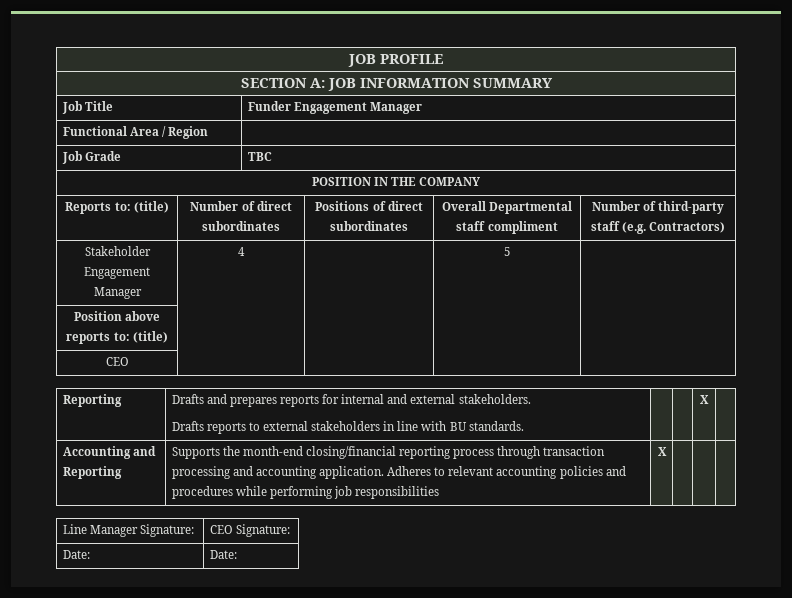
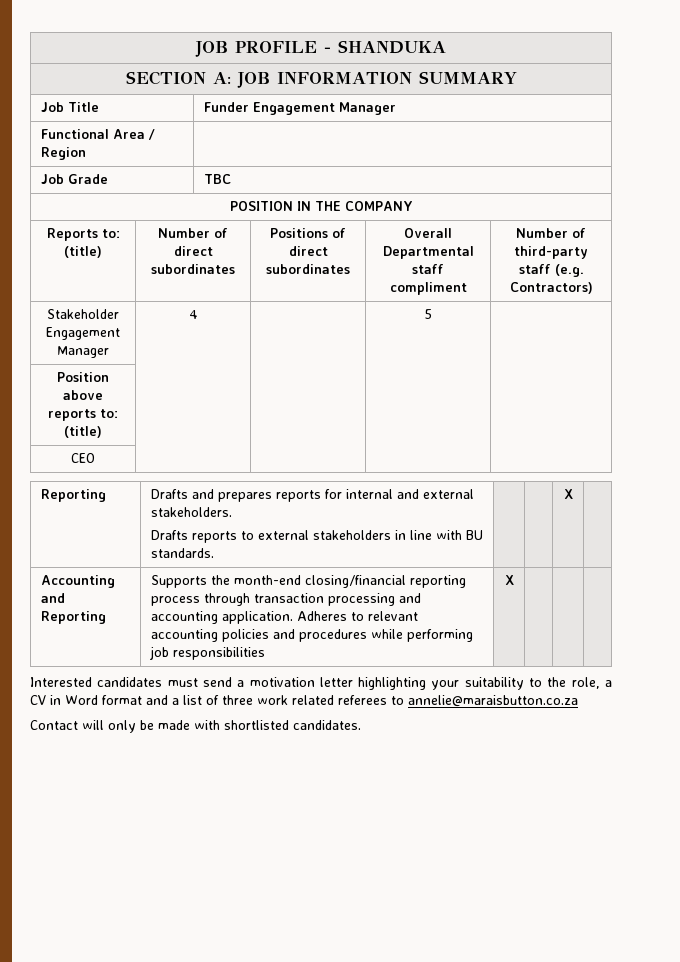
- JOB PROFILE
+ JOB PROFILE - SHANDUKA
- Line Manager Signature: | CEO Signature:
- Date: | Date:
+ Interested candidates must send a motivation letter highlighting your suitability to the role, a CV in Word format and a list of three work related referees to annelie@maraisbutton.co.za
+ Contact will only be made with shortlisted candidates.

